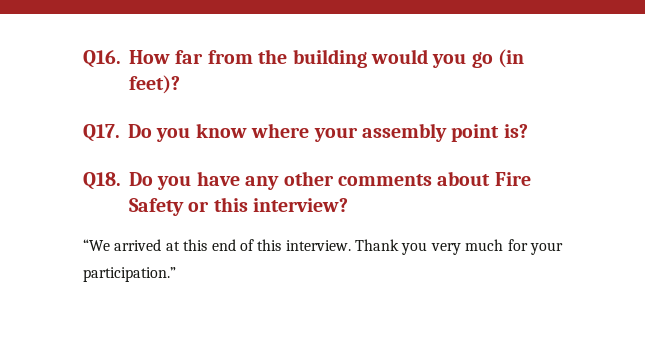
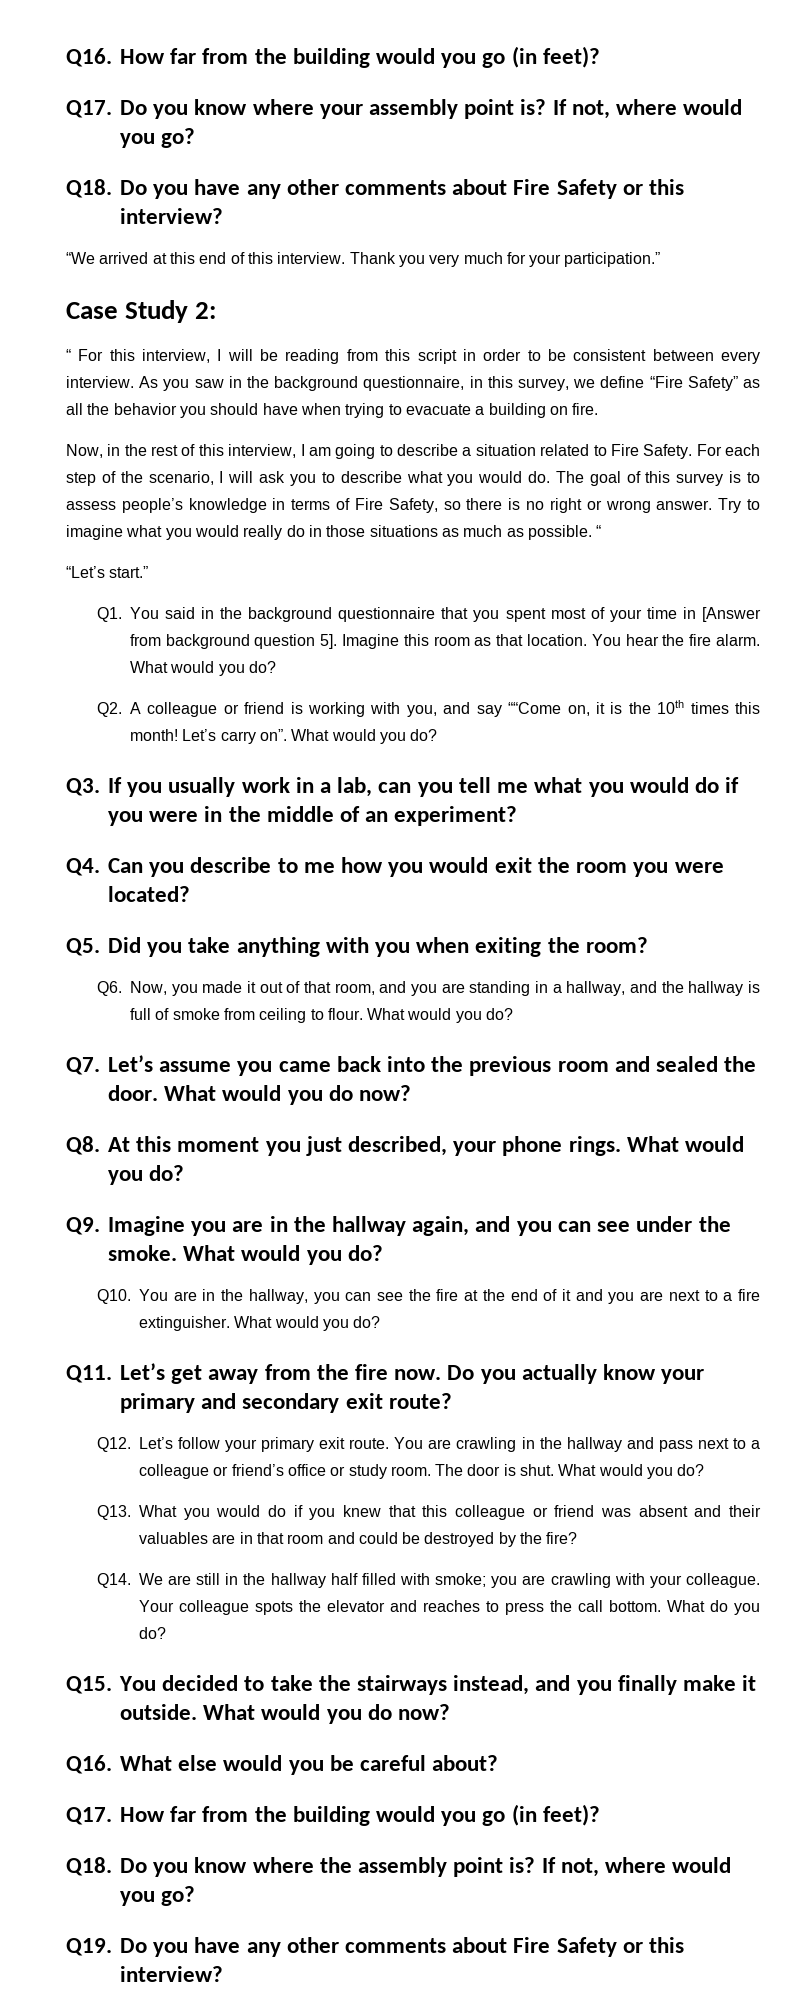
- Q17. Do you know where your assembly point is?
+ Q17. Do you know where your assembly point is? If not, where would you go?
+ Case Study 2:
+ “ For this interview, I will be reading from this script in order to be consistent between every interview. As you saw in the background questionnaire, in this survey, we define “Fire Safety” as all the behavior you should have when trying to evacuate a building on fire.
+ Now, in the rest of this interview, I am going to describe a situation related to Fire Safety. For each step of the scenario, I will ask you to describe what you would do. The goal of this survey is to assess people’s knowledge in terms of Fire Safety, so there is no right or wrong answer. Try to imagine what you would really do in those situations as much as possible. “
+ “Let’s start.”
+ Q1. You said in the background questionnaire that you spent most of your time in [Answer from background question 5]. Imagine this room as that location. You hear the fire alarm. What would you do?
+ Q2. A colleague or friend is working with you, and say ““Come on, it is the 10th times this month! Let’s carry on”. What would you do?
+ Q3. If you usually work in a lab, can you tell me what you would do if you were in the middle of an experiment?
+ Q4. Can you describe to me how you would exit the room you were located?
+ Q5. Did you take anything with you when exiting the room?
+ Q6. Now, you made it out of that room, and you are standing in a hallway, and the hallway is full of smoke from ceiling to flour. What would you do?
+ Q7. Let’s assume you came back into the previous room and sealed the door. What would you do now?
+ Q8. At this moment you just described, your phone rings. What would you do?
+ Q9. Imagine you are in the hallway again, and you can see under the smoke. What would you do?
+ Q10. You are in the hallway, you can see the fire at the end of it and you are next to a fire extinguisher. What would you do?
+ Q11. Let’s get away from the fire now. Do you actually know your primary and secondary exit route?
+ Q12. Let’s follow your primary exit route. You are crawling in the hallway and pass next to a colleague or friend’s office or study room. The door is shut. What would you do?
+ Q13. What you would do if you knew that this colleague or friend was absent and their valuables are in that room and could be destroyed by the fire?
+ Q14. We are still in the hallway half filled with smoke; you are crawling with your colleague. Your colleague spots the elevator and reaches to press the call bottom. What do you do?
+ Q15. You decided to take the stairways instead, and you finally make it outside. What would you do now?
+ Q16. What else would you be careful about?
+ Q17. How far from the building would you go (in feet)?
+ Q18. Do you know where the assembly point is? If not, where would you go?
+ Q19. Do you have any other comments about Fire Safety or this interview?

